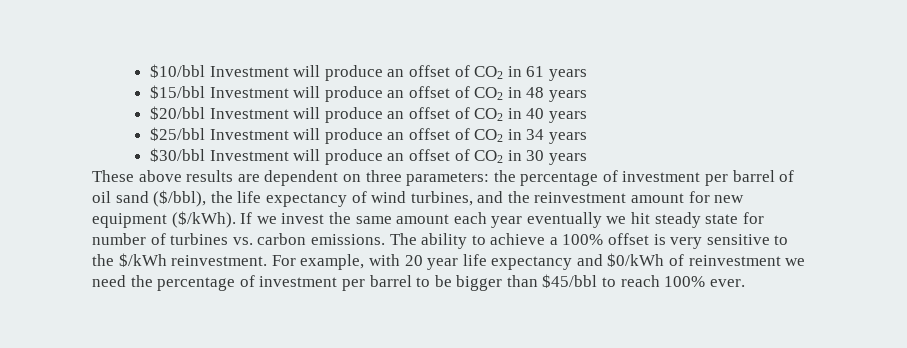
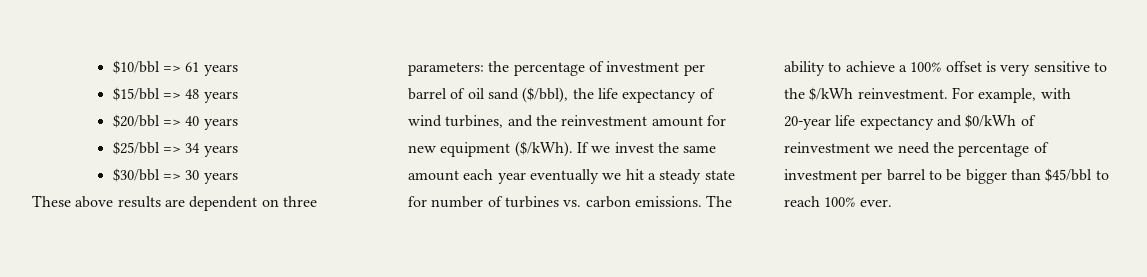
- $10/bbl Investment will produce an offset of CO2 in 61 years
- $15/bbl Investment will produce an offset of CO2 in 48 years
- $20/bbl Investment will produce an offset of CO2 in 40 years
- $25/bbl Investment will produce an offset of CO2 in 34 years
- $30/bbl Investment will produce an offset of CO2 in 30 years
+ $10/bbl => 61 years
+ $15/bbl => 48 years
+ $20/bbl => 40 years
+ $25/bbl => 34 years
+ $30/bbl => 30 years
- If we invest the same amount each year eventually we hit steady state for number of turbines vs. carbon emissions.
+ If we invest the same amount each year eventually we hit a steady state for number of turbines vs. carbon emissions.
- For example, with 20 year life expectancy and $0/kWh of reinvestment we need the percentage of investment per barrel to be bigger than $45/bbl to reach 100% ever.
+ For example, with 20-year life expectancy and $0/kWh of reinvestment we need the percentage of investment per barrel to be bigger than $45/bbl to reach 100% ever.

